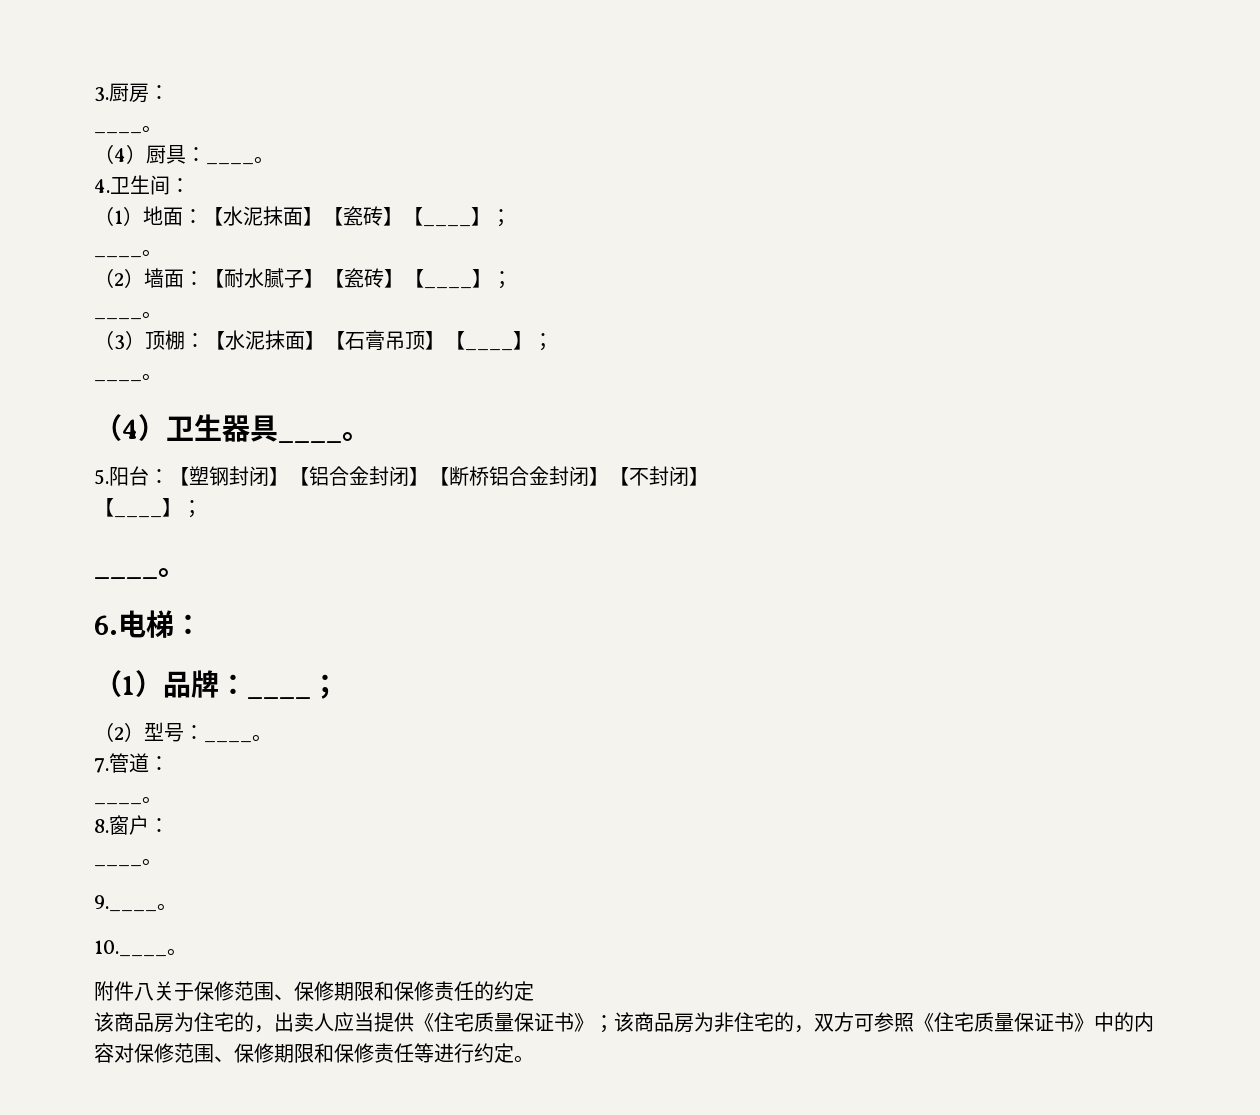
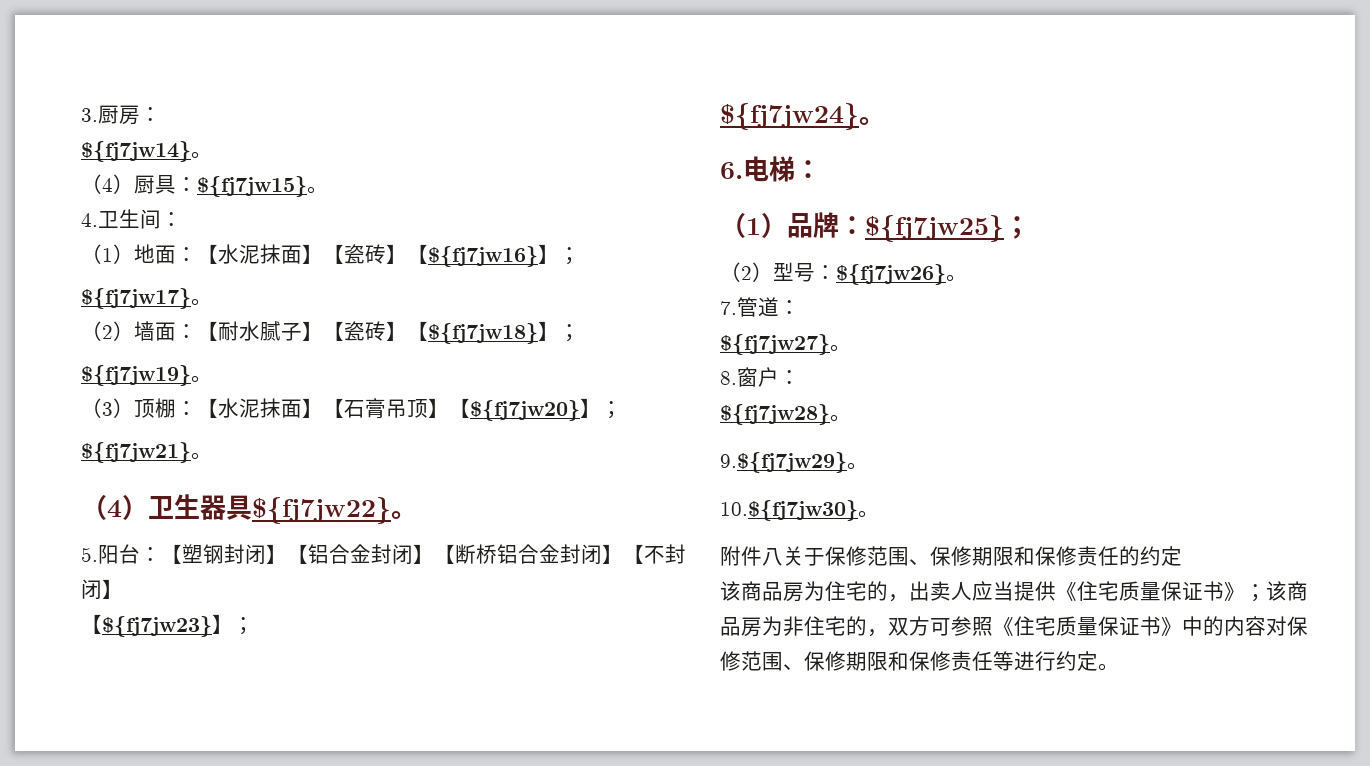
  3.厨房：
- ____。
+ ${fj7jw14}。
- （4）厨具：____。
+ （4）厨具：${fj7jw15}。
- （1）地面：【水泥抹面】【瓷砖】【____】；
- ____。
+ （1）地面：【水泥抹面】【瓷砖】【${fj7jw16}】；
+ ${fj7jw17}。
- （2）墙面：【耐水腻子】【瓷砖】【____】；
- ____。
+ （2）墙面：【耐水腻子】【瓷砖】【${fj7jw18}】；
+ ${fj7jw19}。
- （3）顶棚：【水泥抹面】【石膏吊顶】【____】；
- ____。
+ （3）顶棚：【水泥抹面】【石膏吊顶】【${fj7jw20}】；
+ ${fj7jw21}。
- （4）卫生器具____。
+ （4）卫生器具${fj7jw22}。
  5.阳台：【塑钢封闭】【铝合金封闭】【断桥铝合金封闭】【不封闭】
- 【____】；
- ____。
+ 【${fj7jw23}】；
+ ${fj7jw24}。
- （1）品牌：____；
+ （1）品牌：${fj7jw25}；
- （2）型号：____。
+ （2）型号：${fj7jw26}。
  7.管道：
- ____。
+ ${fj7jw27}。
  8.窗户：
- ____。
- 9.____。
- 10.____。
+ ${fj7jw28}。
+ 9.${fj7jw29}。
+ 10.${fj7jw30}。

